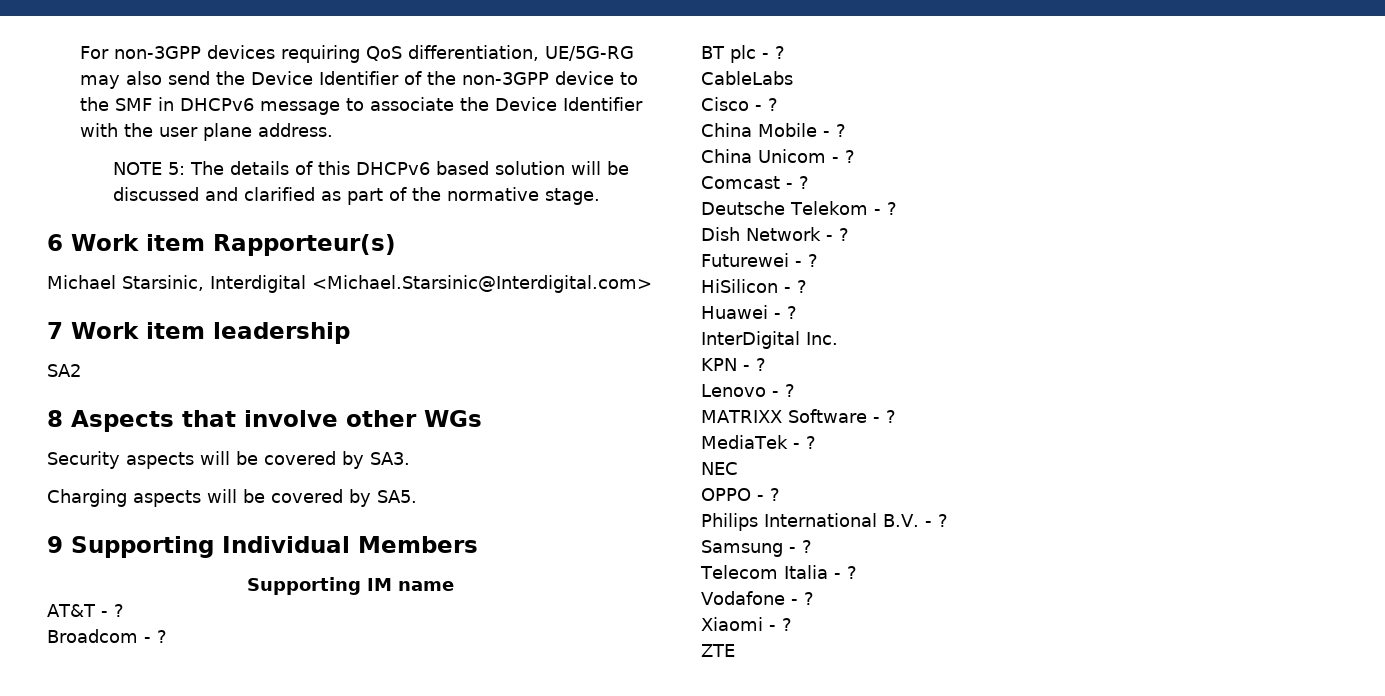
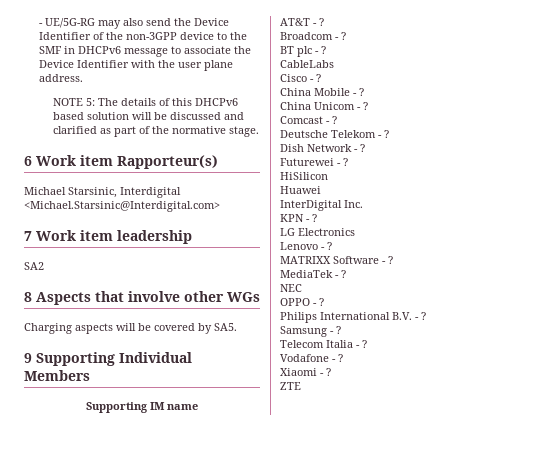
- For non-3GPP devices requiring QoS differentiation, UE/5G-RG may also send the Device Identifier of the non-3GPP device to the SMF in DHCPv6 message to associate the Device Identifier with the user plane address.
+ - UE/5G-RG may also send the Device Identifier of the non-3GPP device to the SMF in DHCPv6 message to associate the Device Identifier with the user plane address.
- Security aspects will be covered by SA3.
- HiSilicon - ?
+ HiSilicon
- Huawei - ?
+ Huawei
+ LG Electronics

